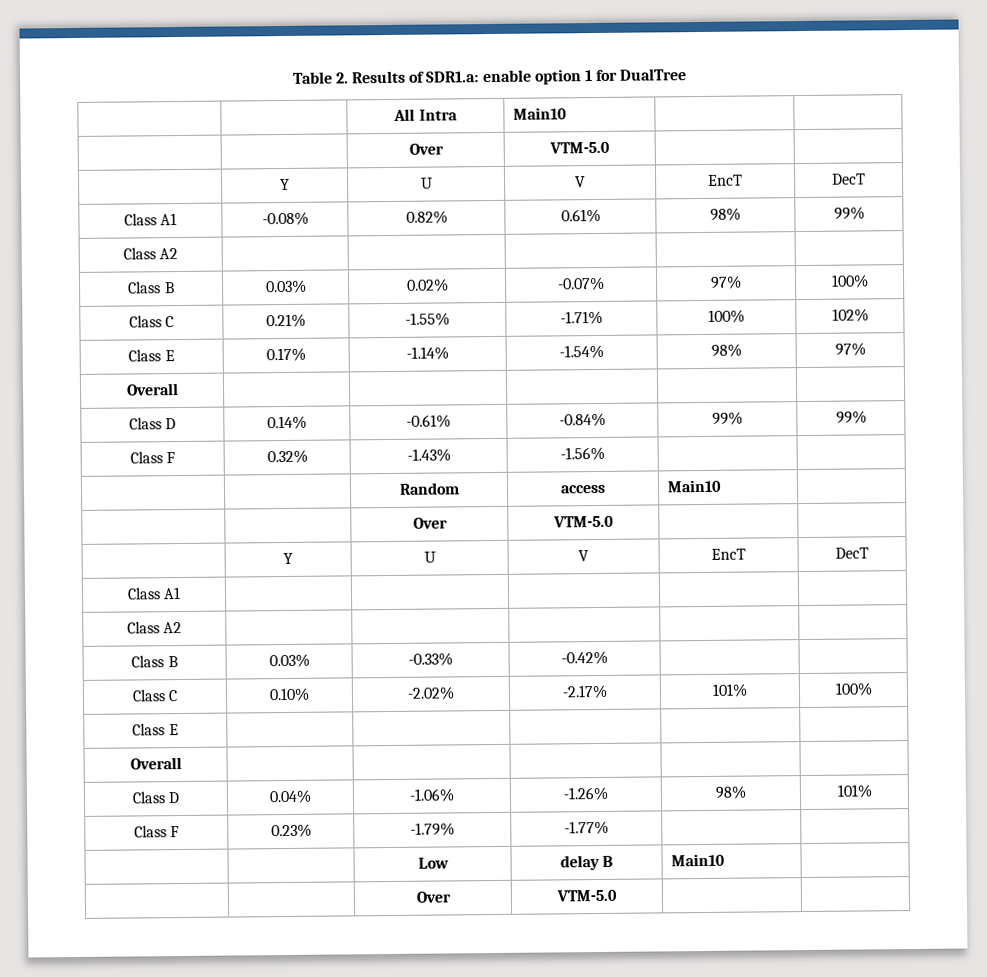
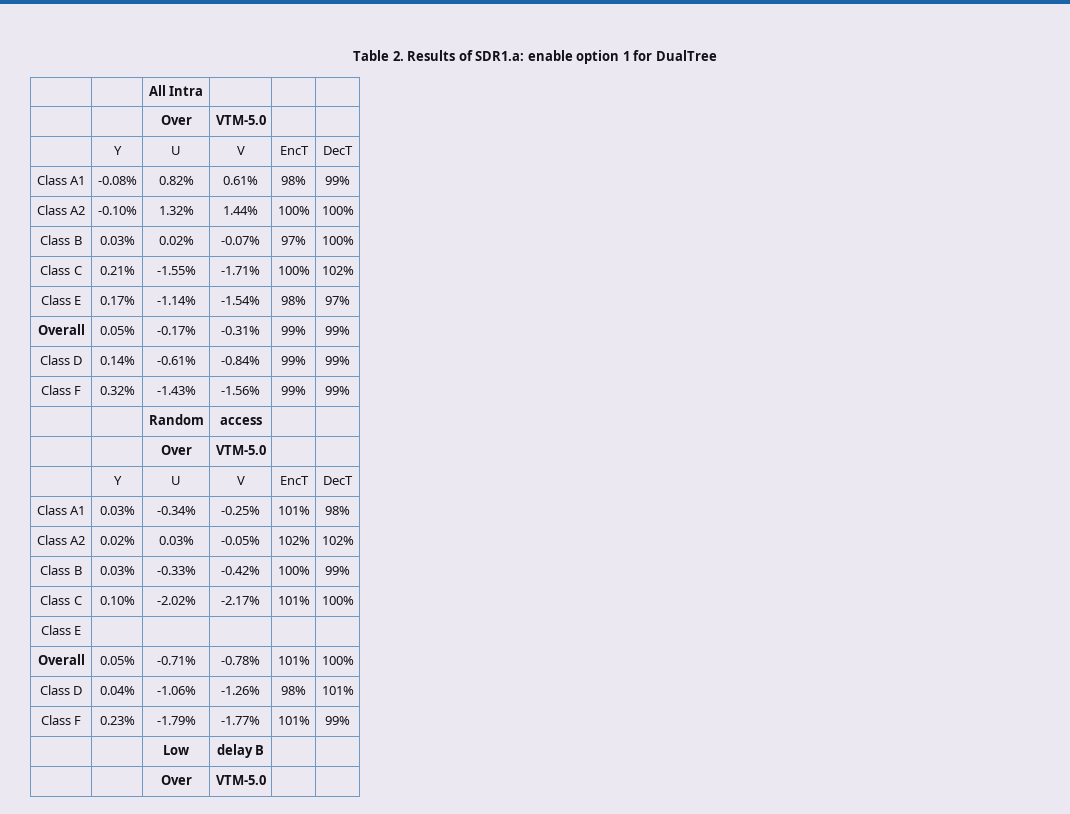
- | | All Intra | Main10 | |
+ | | All Intra | | |
  Class A1 | -0.08% | 0.82% | 0.61% | 98% | 99%
- Class A2 | | | | |
+ Class A2 | -0.10% | 1.32% | 1.44% | 100% | 100%
  Class E | 0.17% | -1.14% | -1.54% | 98% | 97%
- Overall | | | | |
+ Overall | 0.05% | -0.17% | -0.31% | 99% | 99%
- Class F | 0.32% | -1.43% | -1.56% | |
+ Class F | 0.32% | -1.43% | -1.56% | 99% | 99%
- | | Random | access | Main10 |
+ | | Random | access | |
  | | Over | VTM-5.0 | |
  | Y | U | V | EncT | DecT
- Class A1 | | | | |
- Class A2 | | | | |
+ Class A1 | 0.03% | -0.34% | -0.25% | 101% | 98%
+ Class A2 | 0.02% | 0.03% | -0.05% | 102% | 102%
- Class B | 0.03% | -0.33% | -0.42% | |
+ Class B | 0.03% | -0.33% | -0.42% | 100% | 99%
  Class E | | | | |
- Overall | | | | |
+ Overall | 0.05% | -0.71% | -0.78% | 101% | 100%
- Class F | 0.23% | -1.79% | -1.77% | |
+ Class F | 0.23% | -1.79% | -1.77% | 101% | 99%
- | | Low | delay B | Main10 |
+ | | Low | delay B | |

